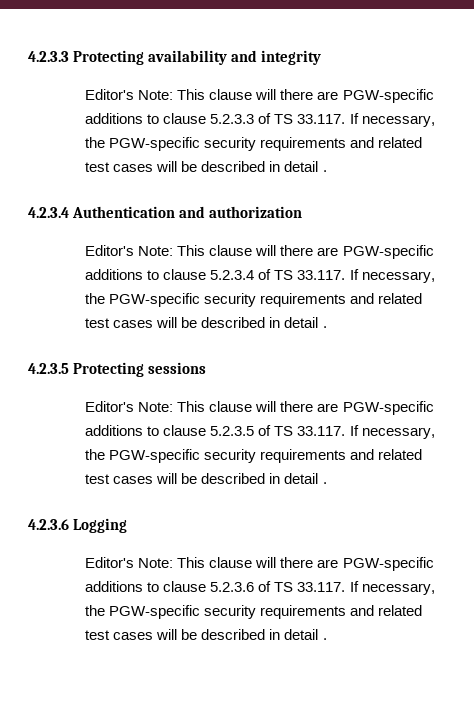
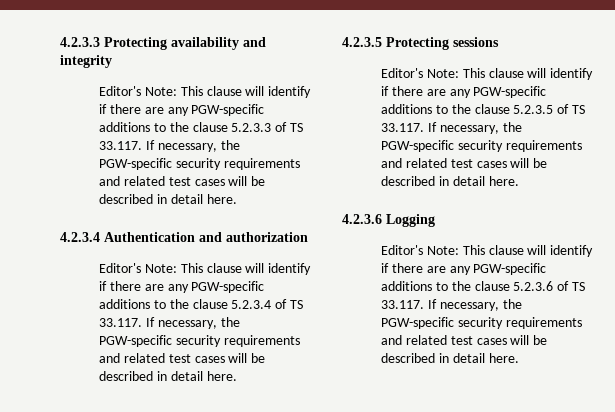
- Editor's Note: This clause will there are PGW-specific additions to clause 5.2.3.3 of TS 33.117. If necessary, the PGW-specific security requirements and related test cases will be described in detail .
+ Editor's Note: This clause will identify if there are any PGW-specific additions to the clause 5.2.3.3 of TS 33.117. If necessary, the PGW-specific security requirements and related test cases will be described in detail here.
- Editor's Note: This clause will there are PGW-specific additions to clause 5.2.3.4 of TS 33.117. If necessary, the PGW-specific security requirements and related test cases will be described in detail .
+ Editor's Note: This clause will identify if there are any PGW-specific additions to the clause 5.2.3.4 of TS 33.117. If necessary, the PGW-specific security requirements and related test cases will be described in detail here.
- Editor's Note: This clause will there are PGW-specific additions to clause 5.2.3.5 of TS 33.117. If necessary, the PGW-specific security requirements and related test cases will be described in detail .
+ Editor's Note: This clause will identify if there are any PGW-specific additions to the clause 5.2.3.5 of TS 33.117. If necessary, the PGW-specific security requirements and related test cases will be described in detail here.
- Editor's Note: This clause will there are PGW-specific additions to clause 5.2.3.6 of TS 33.117. If necessary, the PGW-specific security requirements and related test cases will be described in detail .
+ Editor's Note: This clause will identify if there are any PGW-specific additions to the clause 5.2.3.6 of TS 33.117. If necessary, the PGW-specific security requirements and related test cases will be described in detail here.

